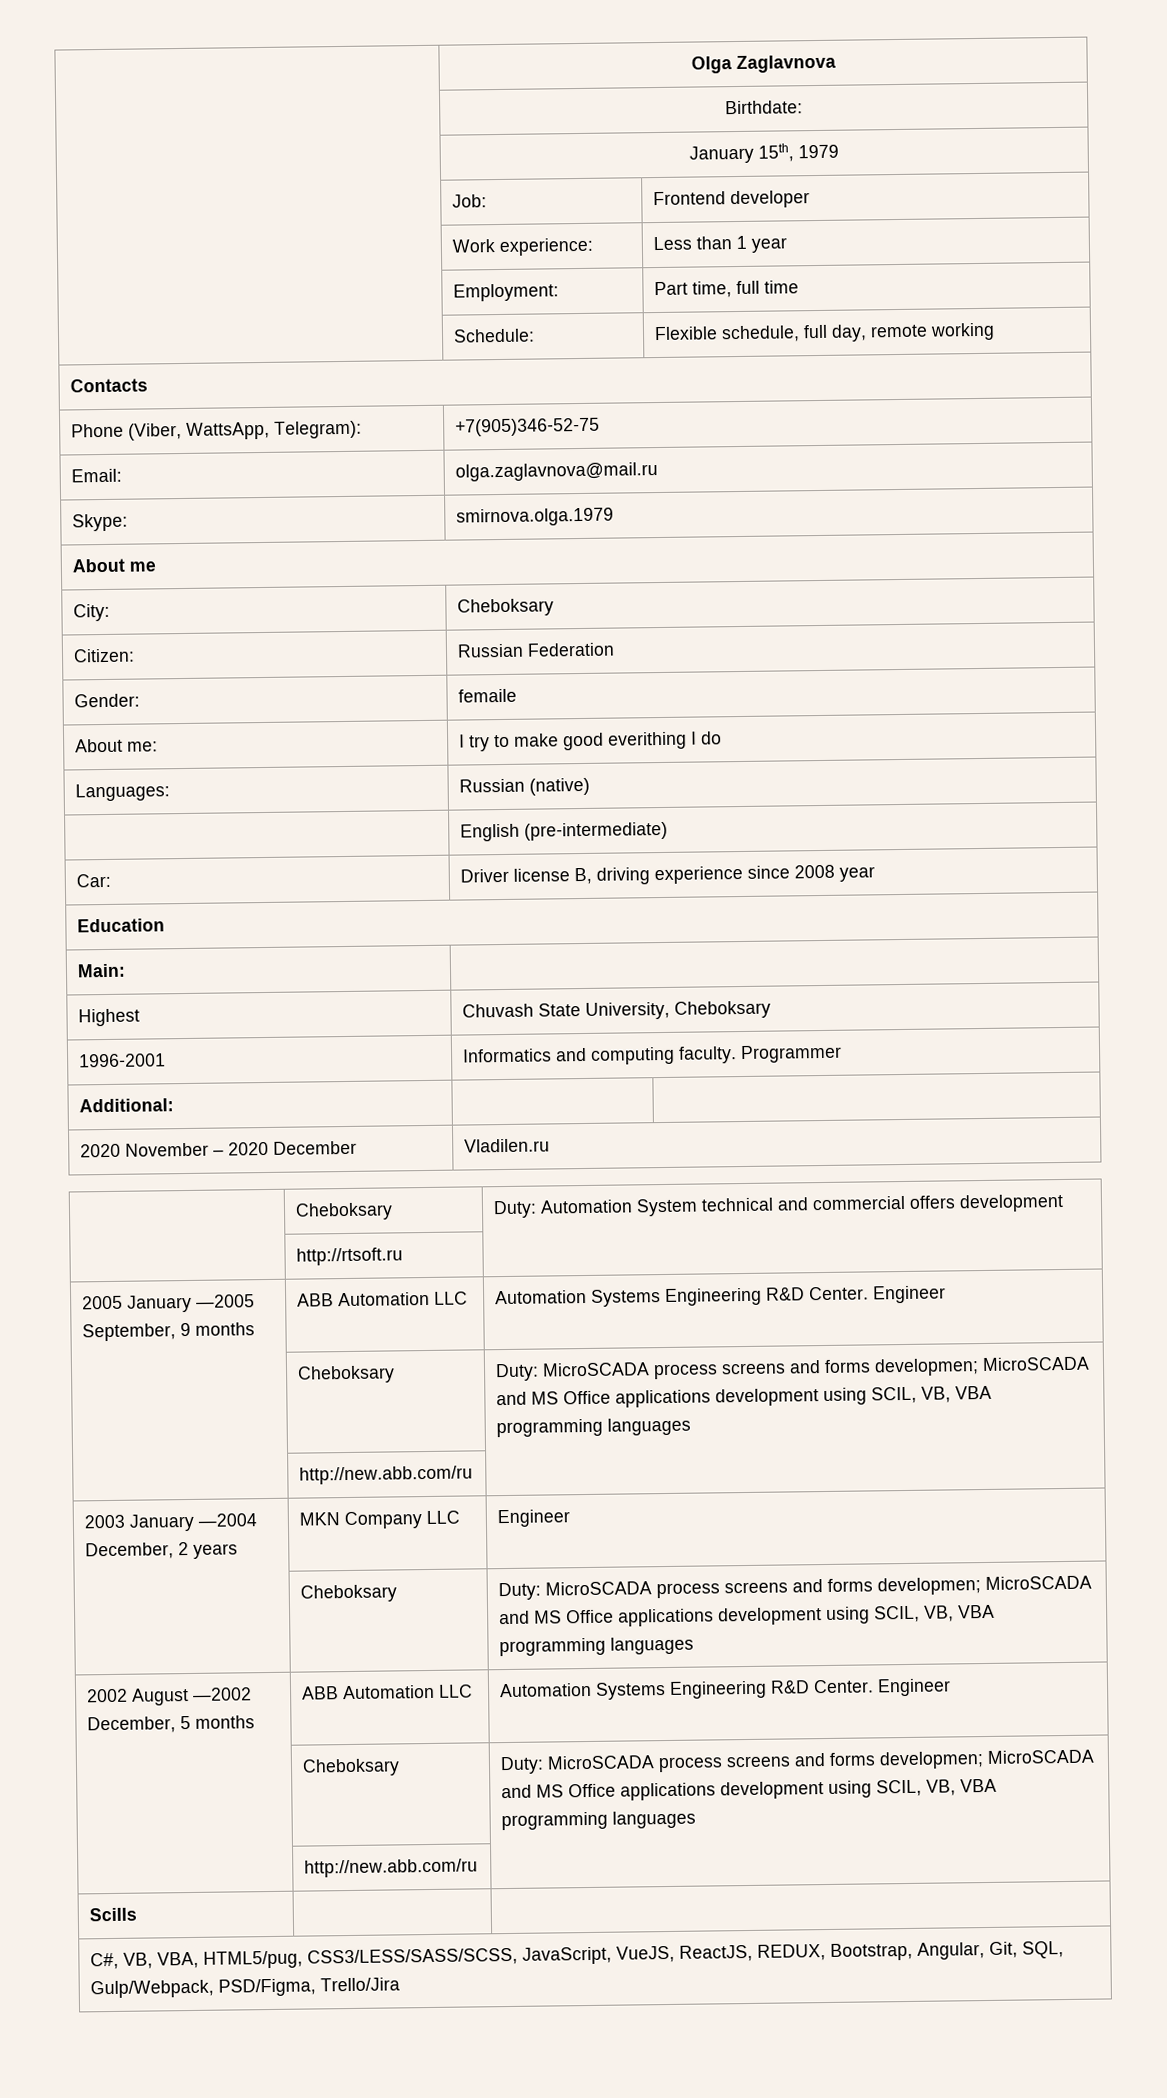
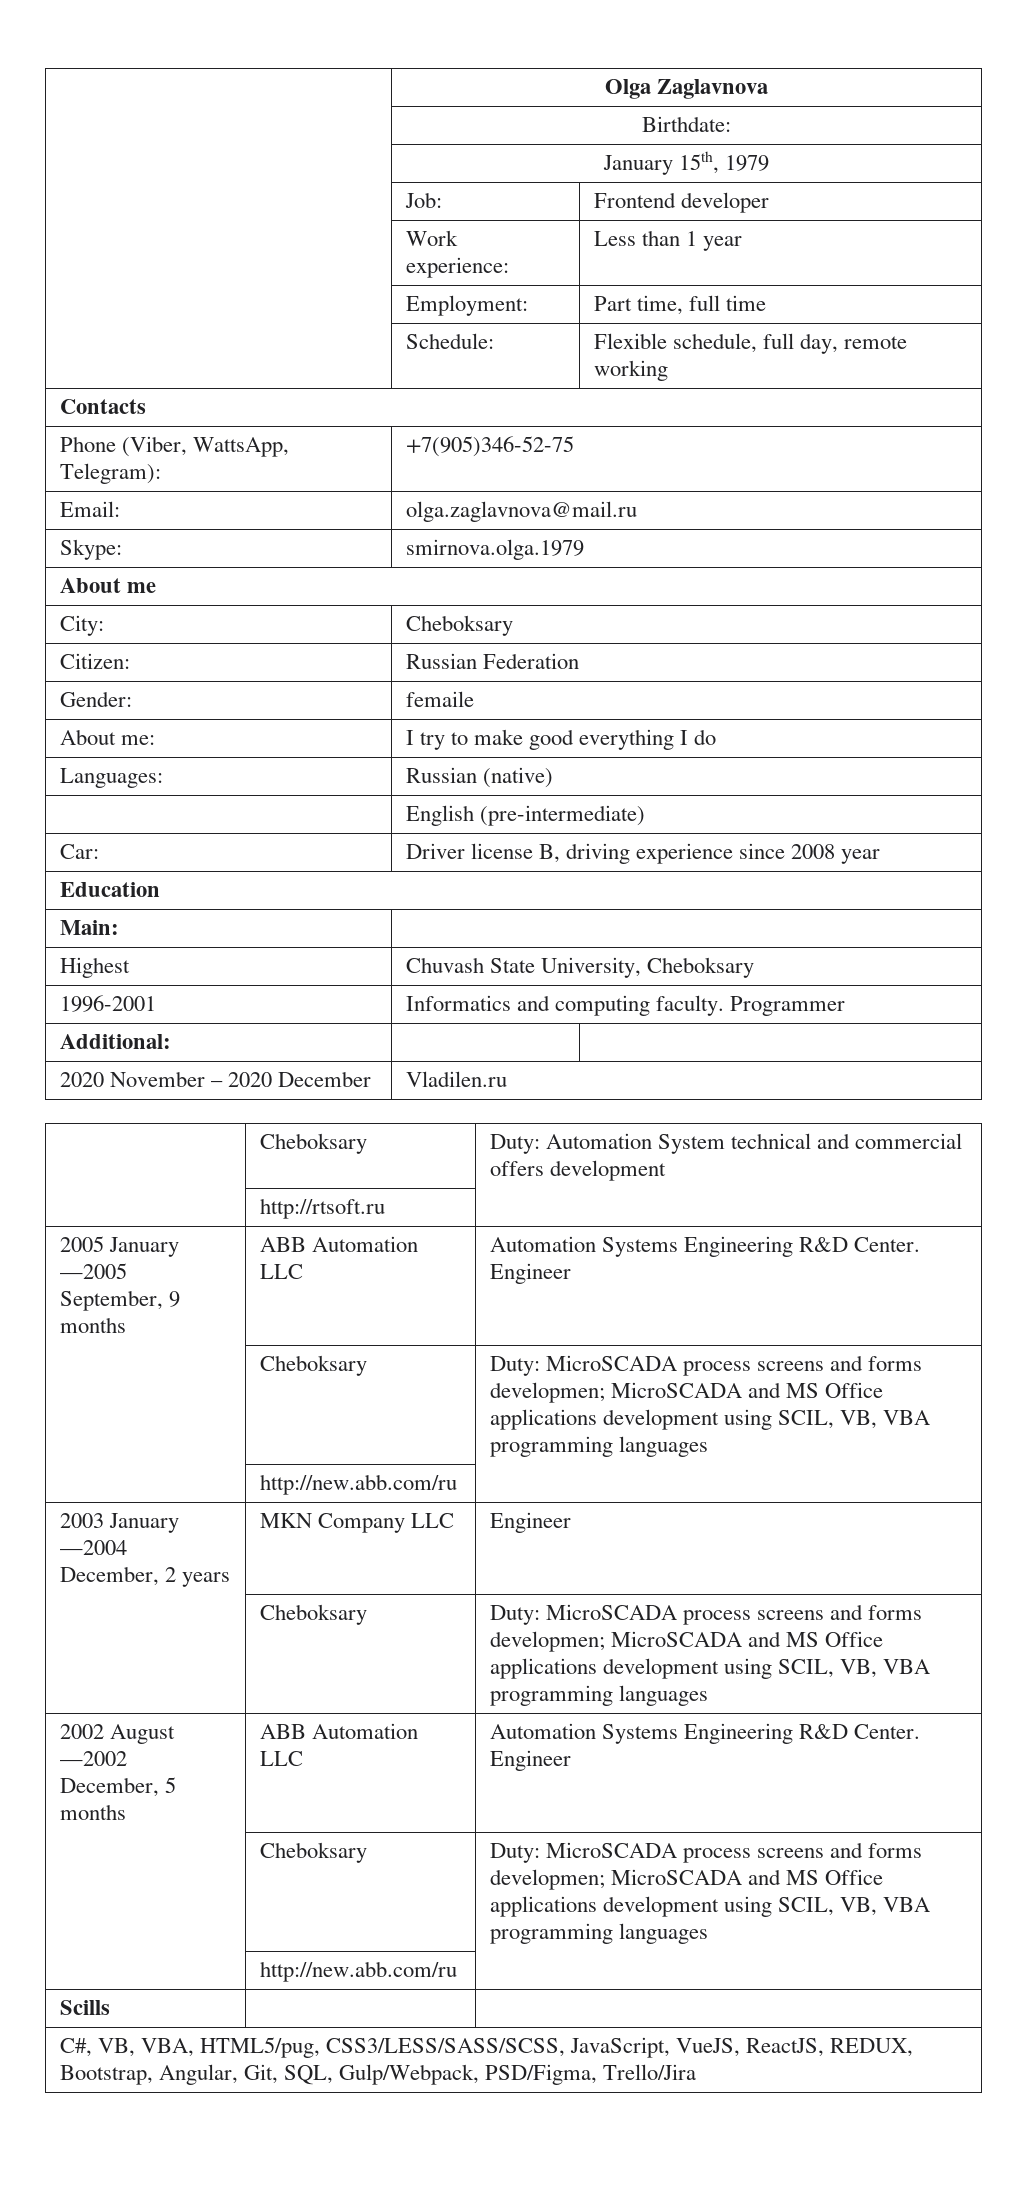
- About me: | I try to make good everithing I do
+ About me: | I try to make good everything I do

